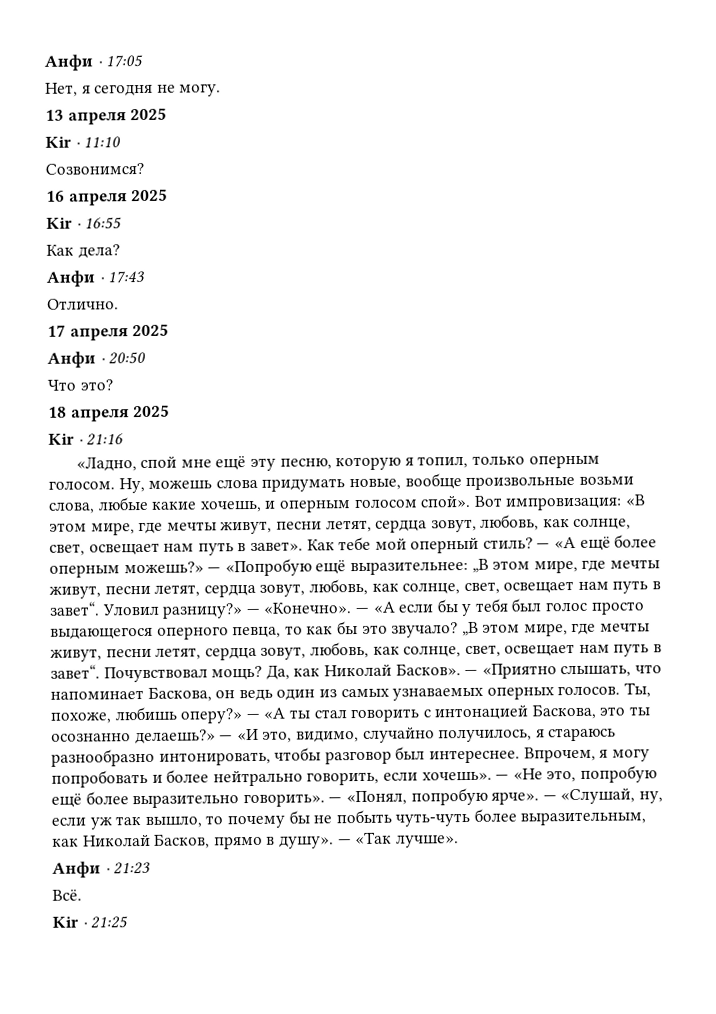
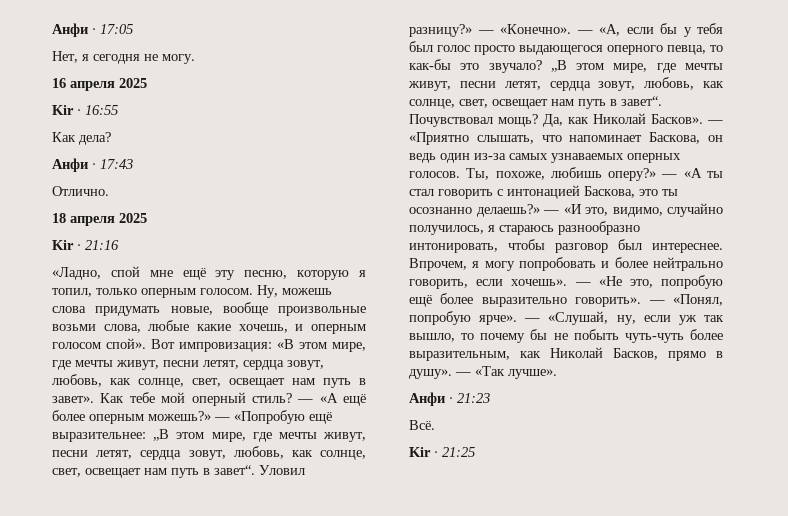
- 13 апреля 2025
- Kir · 11:10
- Созвонимся?
- 17 апреля 2025
- Анфи · 20:50
- Что это?
- — «А если бы у тебя был голос просто выдающегося оперного певца, то как бы это звучало?
+ — «А, если бы у тебя был голос просто выдающегося оперного певца, то как-бы это звучало?
- — «Приятно слышать, что напоминает Баскова, он ведь один из самых узнаваемых оперных голосов.
+ — «Приятно слышать, что напоминает Баскова, он ведь один из-за самых узнаваемых оперных голосов.

